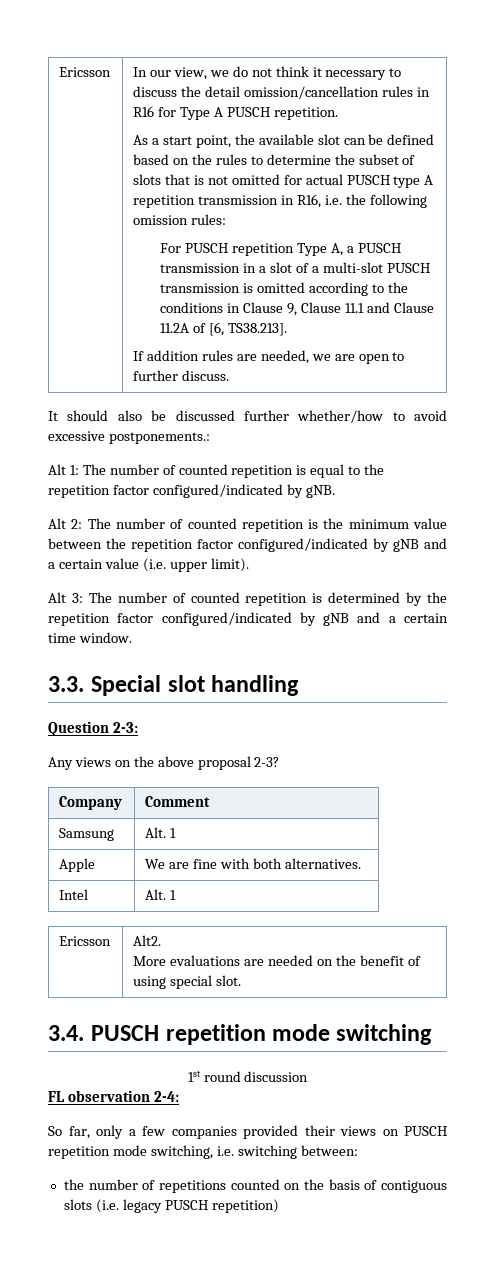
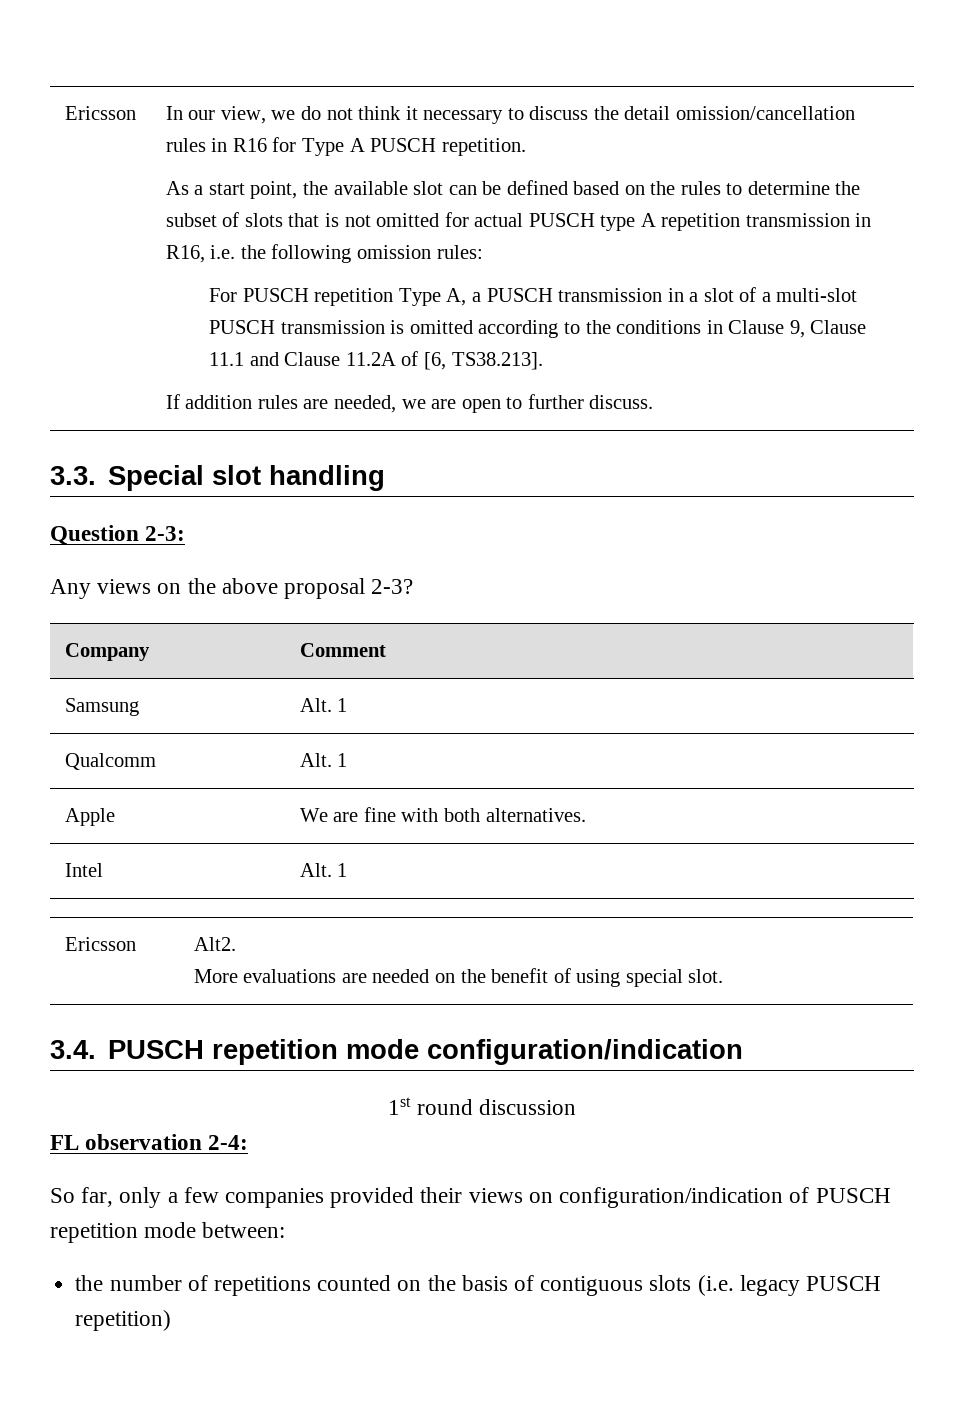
- It should also be discussed further whether/how to avoid excessive postponements.:
- Alt 1: The number of counted repetition is equal to the repetition factor configured/indicated by gNB.
- Alt 2: The number of counted repetition is the minimum value between the repetition factor configured/indicated by gNB and a certain value (i.e. upper limit).
- Alt 3: The number of counted repetition is determined by the repetition factor configured/indicated by gNB and a certain time window.
+ Qualcomm | Alt. 1
- 3.4. PUSCH repetition mode switching
+ 3.4. PUSCH repetition mode configuration/indication
- So far, only a few companies provided their views on PUSCH repetition mode switching, i.e. switching between:
+ So far, only a few companies provided their views on configuration/indication of PUSCH repetition mode between:

